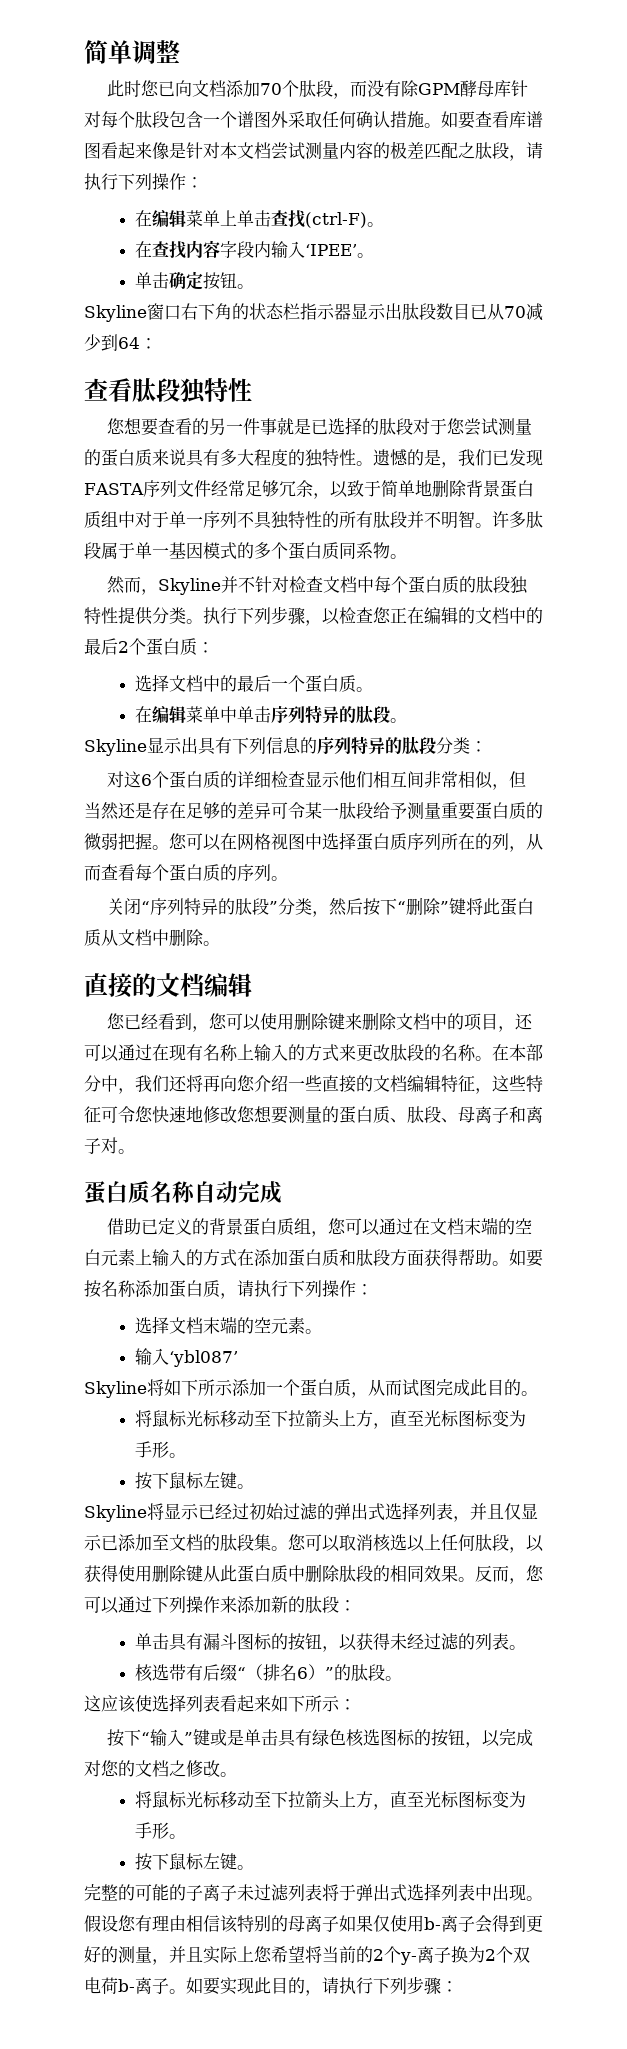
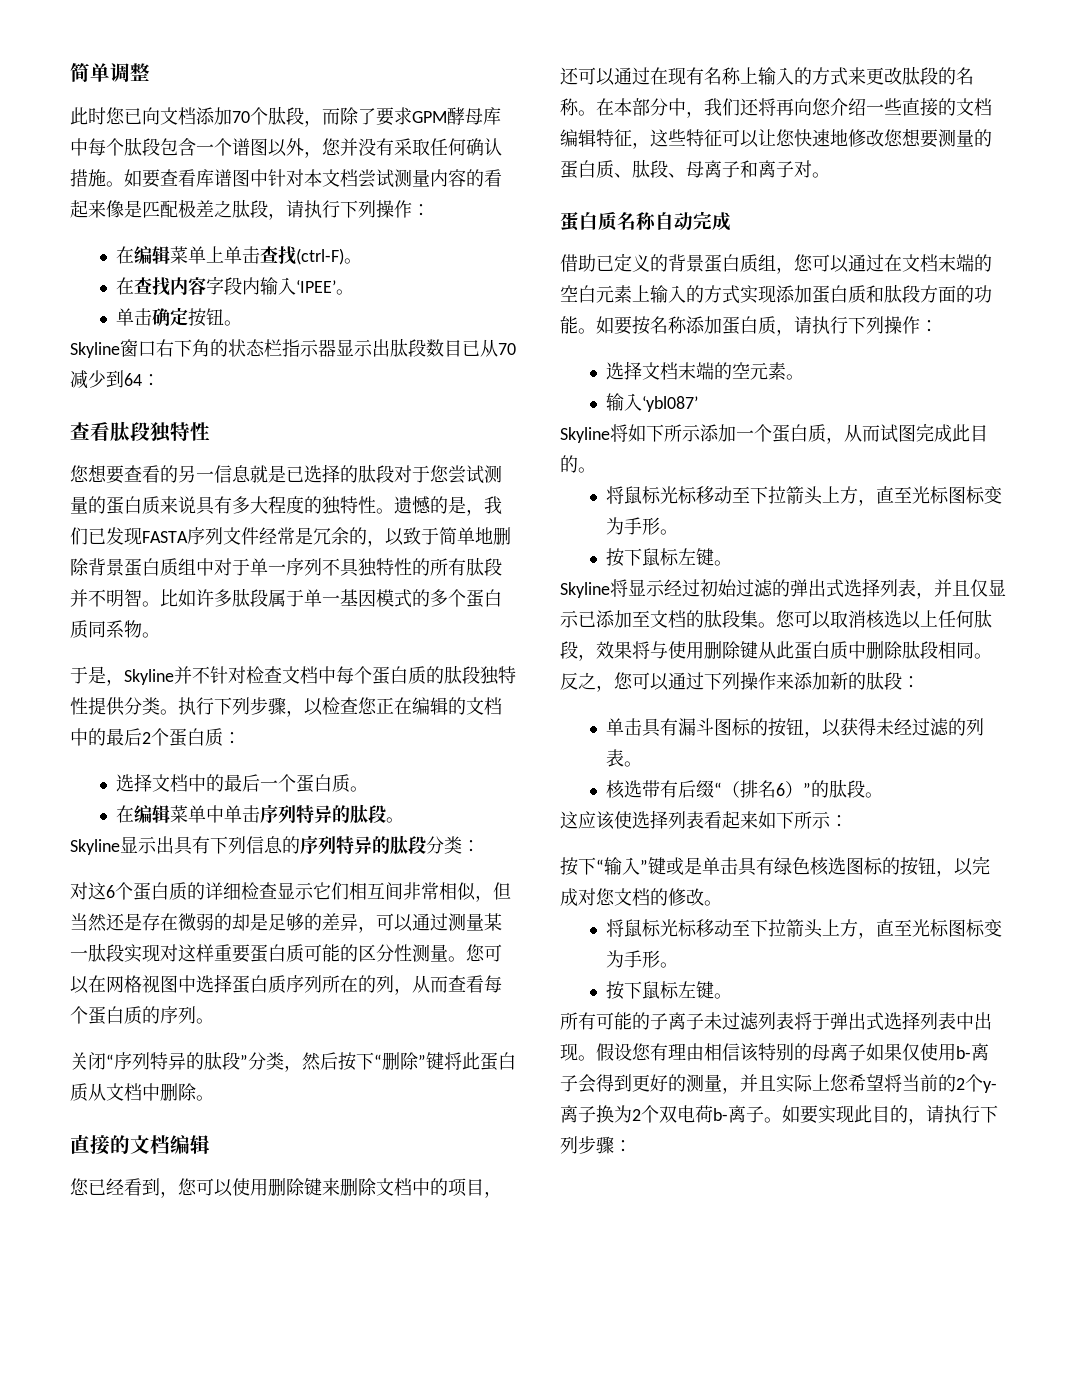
- 此时您已向文档添加70个肽段，而没有除GPM酵母库针对每个肽段包含一个谱图外采取任何确认措施。
+ 此时您已向文档添加70个肽段，而除了要求GPM酵母库中每个肽段包含一个谱图以外，您并没有采取任何确认措施。
- 如要查看库谱图看起来像是针对本文档尝试测量内容的极差匹配之肽段，请执行下列操作：
+ 如要查看库谱图中针对本文档尝试测量内容的看起来像是匹配极差之肽段，请执行下列操作：
- 您想要查看的另一件事就是已选择的肽段对于您尝试测量的蛋白质来说具有多大程度的独特性。
+ 您想要查看的另一信息就是已选择的肽段对于您尝试测量的蛋白质来说具有多大程度的独特性。
- 遗憾的是，我们已发现FASTA序列文件经常足够冗余，以致于简单地删除背景蛋白质组中对于单一序列不具独特性的所有肽段并不明智。
+ 遗憾的是，我们已发现FASTA序列文件经常是冗余的，以致于简单地删除背景蛋白质组中对于单一序列不具独特性的所有肽段并不明智。
- 许多肽段属于单一基因模式的多个蛋白质同系物。
+ 比如许多肽段属于单一基因模式的多个蛋白质同系物。
- 然而，Skyline并不针对检查文档中每个蛋白质的肽段独特性提供分类。
+ 于是，Skyline并不针对检查文档中每个蛋白质的肽段独特性提供分类。
- 对这6个蛋白质的详细检查显示他们相互间非常相似，但当然还是存在足够的差异可令某一肽段给予测量重要蛋白质的微弱把握。
+ 对这6个蛋白质的详细检查显示它们相互间非常相似，但当然还是存在微弱的却是足够的差异，可以通过测量某一肽段实现对这样重要蛋白质可能的区分性测量。
- 在本部分中，我们还将再向您介绍一些直接的文档编辑特征，这些特征可令您快速地修改您想要测量的蛋白质、肽段、母离子和离子对。
+ 在本部分中，我们还将再向您介绍一些直接的文档编辑特征，这些特征可以让您快速地修改您想要测量的蛋白质、肽段、母离子和离子对。
- 借助已定义的背景蛋白质组，您可以通过在文档末端的空白元素上输入的方式在添加蛋白质和肽段方面获得帮助。
+ 借助已定义的背景蛋白质组，您可以通过在文档末端的空白元素上输入的方式实现添加蛋白质和肽段方面的功能。
- Skyline将显示已经过初始过滤的弹出式选择列表，并且仅显示已添加至文档的肽段集。
+ Skyline将显示经过初始过滤的弹出式选择列表，并且仅显示已添加至文档的肽段集。
- 您可以取消核选以上任何肽段，以获得使用删除键从此蛋白质中删除肽段的相同效果。反而，您可以通过下列操作来添加新的肽段：
+ 您可以取消核选以上任何肽段，效果将与使用删除键从此蛋白质中删除肽段相同。反之，您可以通过下列操作来添加新的肽段：
- 按下“输入”键或是单击具有绿色核选图标的按钮，以完成对您的文档之修改。
+ 按下“输入”键或是单击具有绿色核选图标的按钮，以完成对您文档的修改。
- 完整的可能的子离子未过滤列表将于弹出式选择列表中出现。
+ 所有可能的子离子未过滤列表将于弹出式选择列表中出现。

